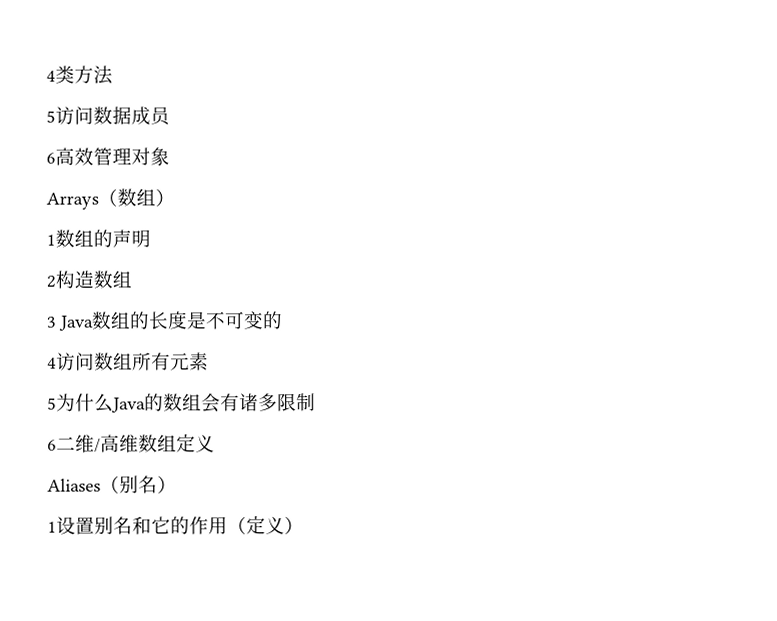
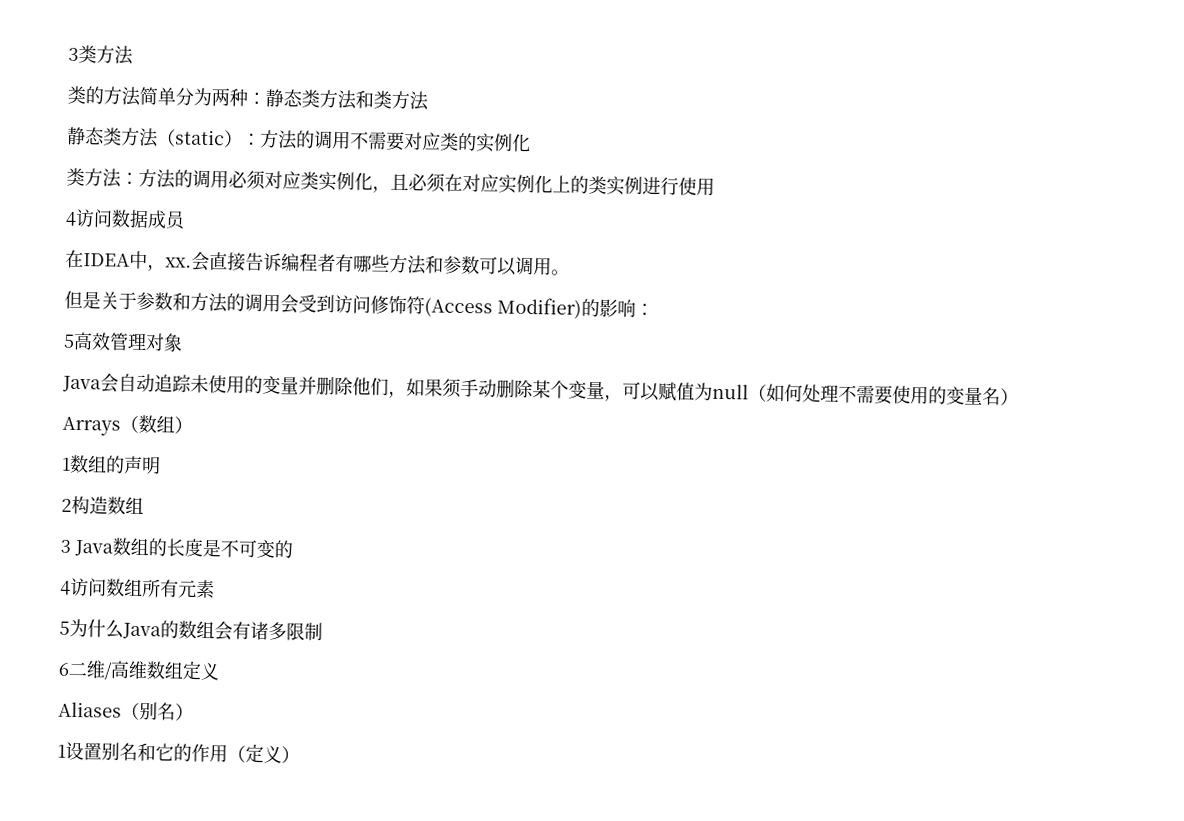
- 4类方法
- 5访问数据成员
- 6高效管理对象
+ 3类方法
+ 类的方法简单分为两种：静态类方法和类方法
+ 静态类方法（static）：方法的调用不需要对应类的实例化
+ 类方法：方法的调用必须对应类实例化，且必须在对应实例化上的类实例进行使用
+ 4访问数据成员
+ 在IDEA中，xx.会直接告诉编程者有哪些方法和参数可以调用。
+ 但是关于参数和方法的调用会受到访问修饰符(Access Modifier)的影响：
+ 5高效管理对象
+ Java会自动追踪未使用的变量并删除他们，如果须手动删除某个变量，可以赋值为null（如何处理不需要使用的变量名）

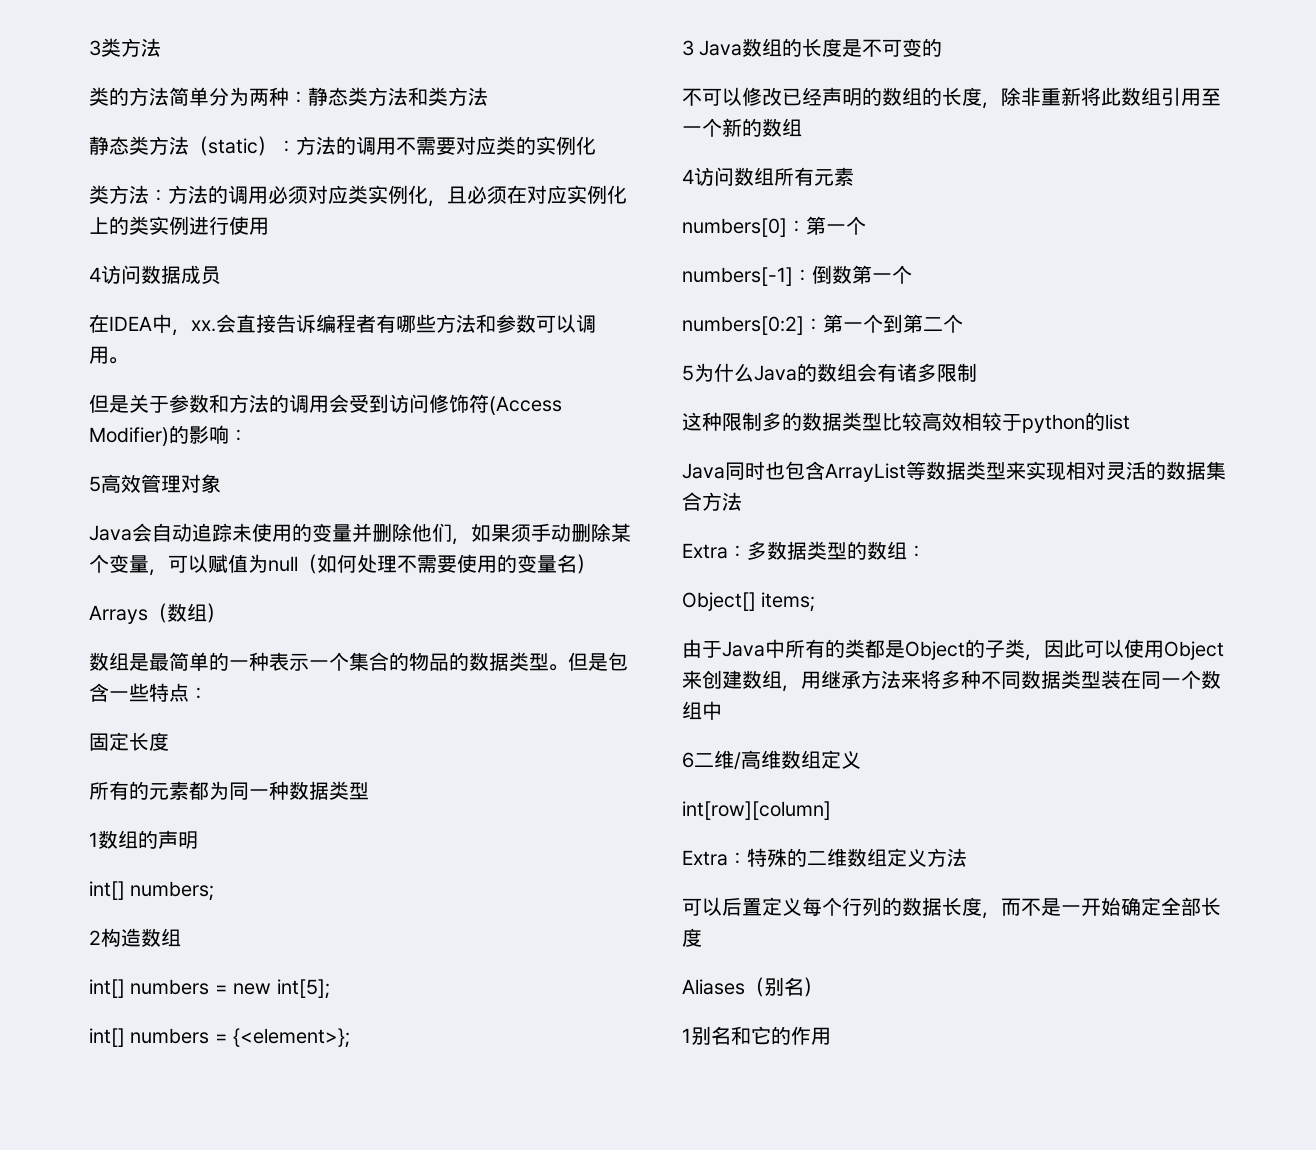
+ 数组是最简单的一种表示一个集合的物品的数据类型。但是包含一些特点：
+ 固定长度
+ 所有的元素都为同一种数据类型
+ int[] numbers;
+ int[] numbers = new int[5];
+ int[] numbers = {<element>};
+ 不可以修改已经声明的数组的长度，除非重新将此数组引用至一个新的数组
+ numbers[0]：第一个
+ numbers[-1]：倒数第一个
+ numbers[0:2]：第一个到第二个
+ 这种限制多的数据类型比较高效相较于python的list
+ Java同时也包含ArrayList等数据类型来实现相对灵活的数据集合方法
+ Extra：多数据类型的数组：
+ Object[] items;
+ 由于Java中所有的类都是Object的子类，因此可以使用Object来创建数组，用继承方法来将多种不同数据类型装在同一个数组中
+ int[row][column]
+ Extra：特殊的二维数组定义方法
+ 可以后置定义每个行列的数据长度，而不是一开始确定全部长度
- 1设置别名和它的作用（定义）
+ 1别名和它的作用

